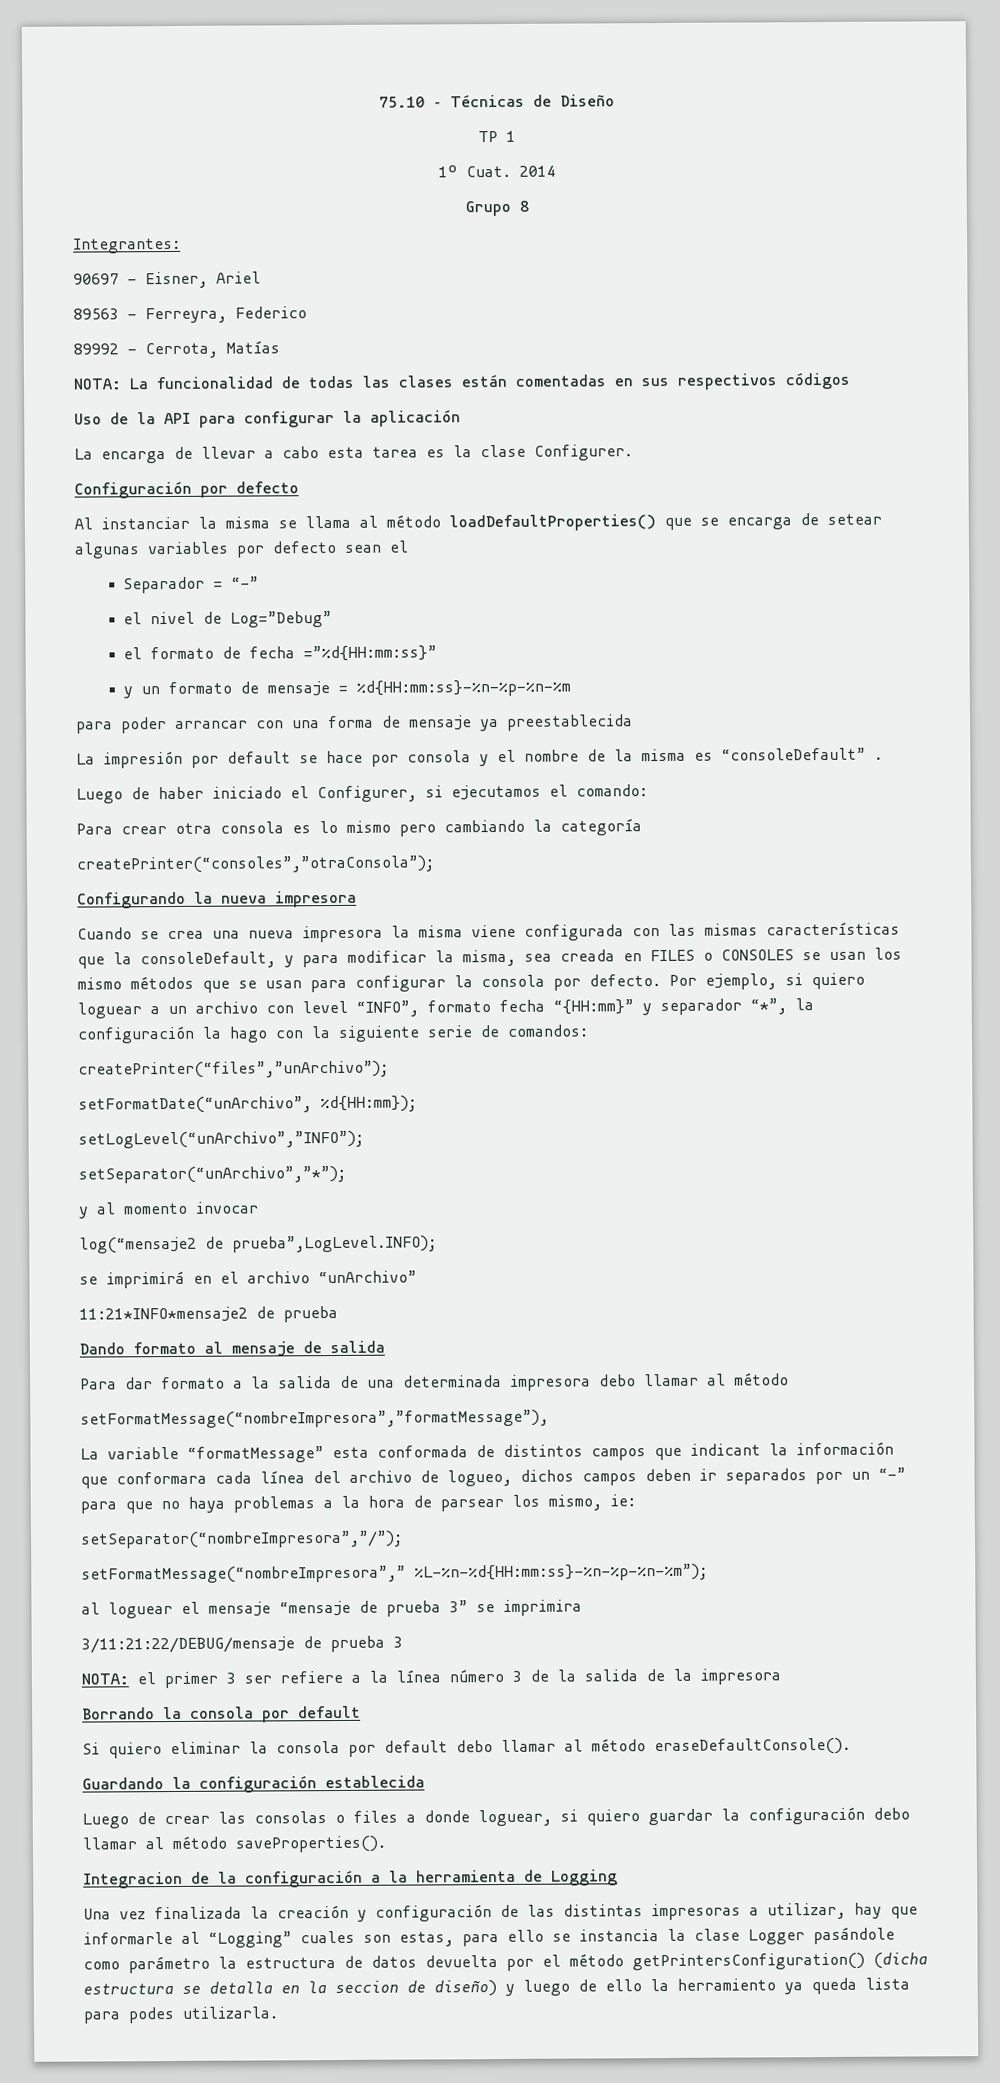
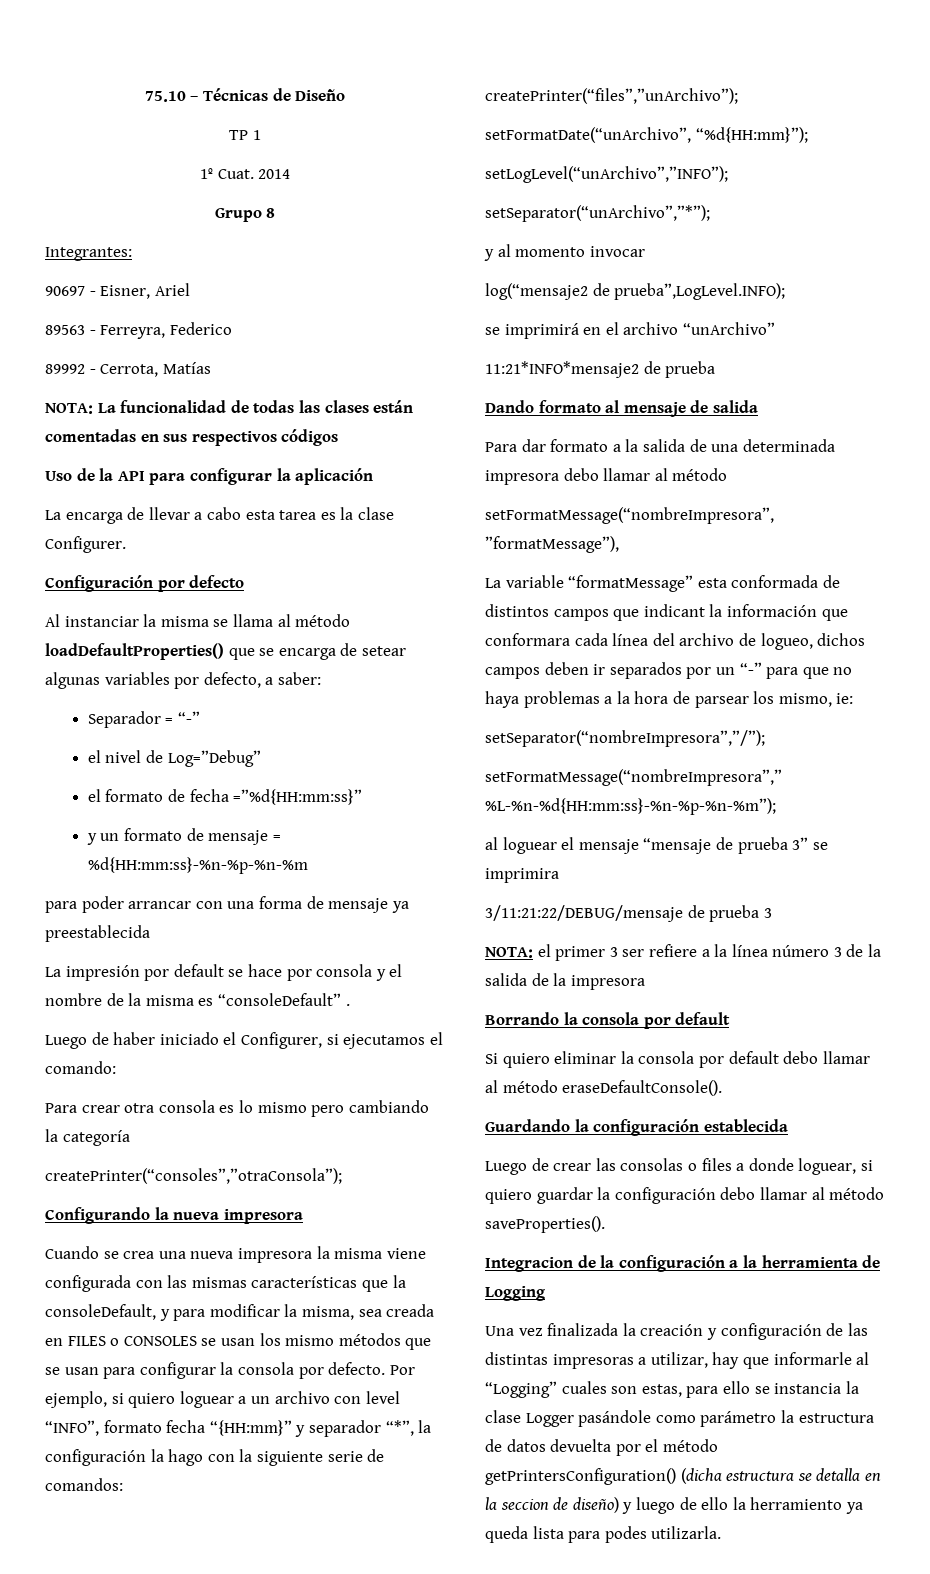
- Al instanciar la misma se llama al método loadDefaultProperties() que se encarga de setear algunas variables por defecto sean el
+ Al instanciar la misma se llama al método loadDefaultProperties() que se encarga de setear algunas variables por defecto, a saber:
- setFormatDate(“unArchivo”, %d{HH:mm});
+ setFormatDate(“unArchivo”, “%d{HH:mm}”);

